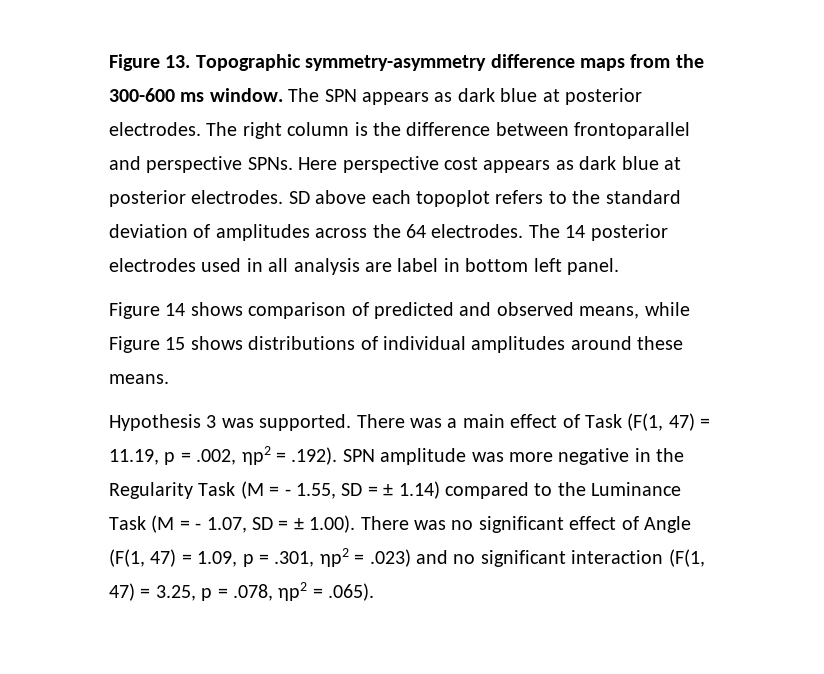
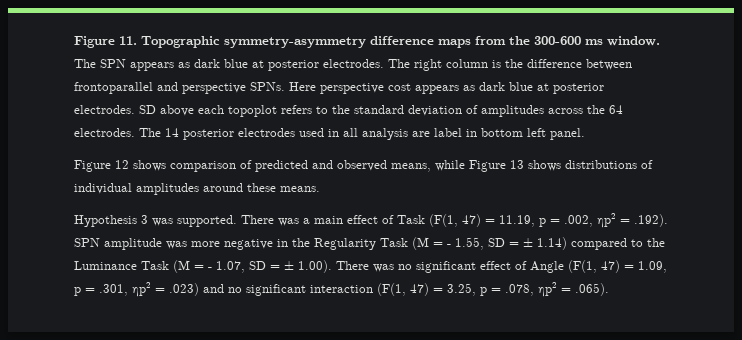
- Figure 13. Topographic symmetry-asymmetry difference maps from the 300-600 ms window.
+ Figure 11. Topographic symmetry-asymmetry difference maps from the 300-600 ms window.
- Figure 14 shows comparison of predicted and observed means, while Figure 15 shows distributions of individual amplitudes around these means.
+ Figure 12 shows comparison of predicted and observed means, while Figure 13 shows distributions of individual amplitudes around these means.

